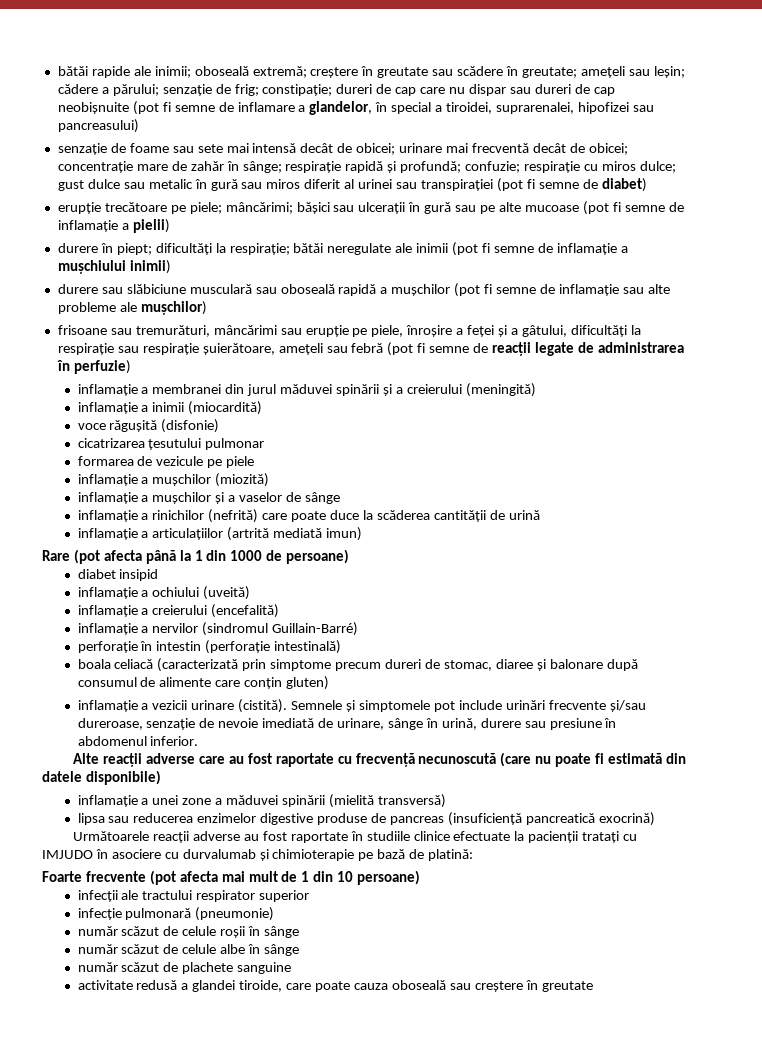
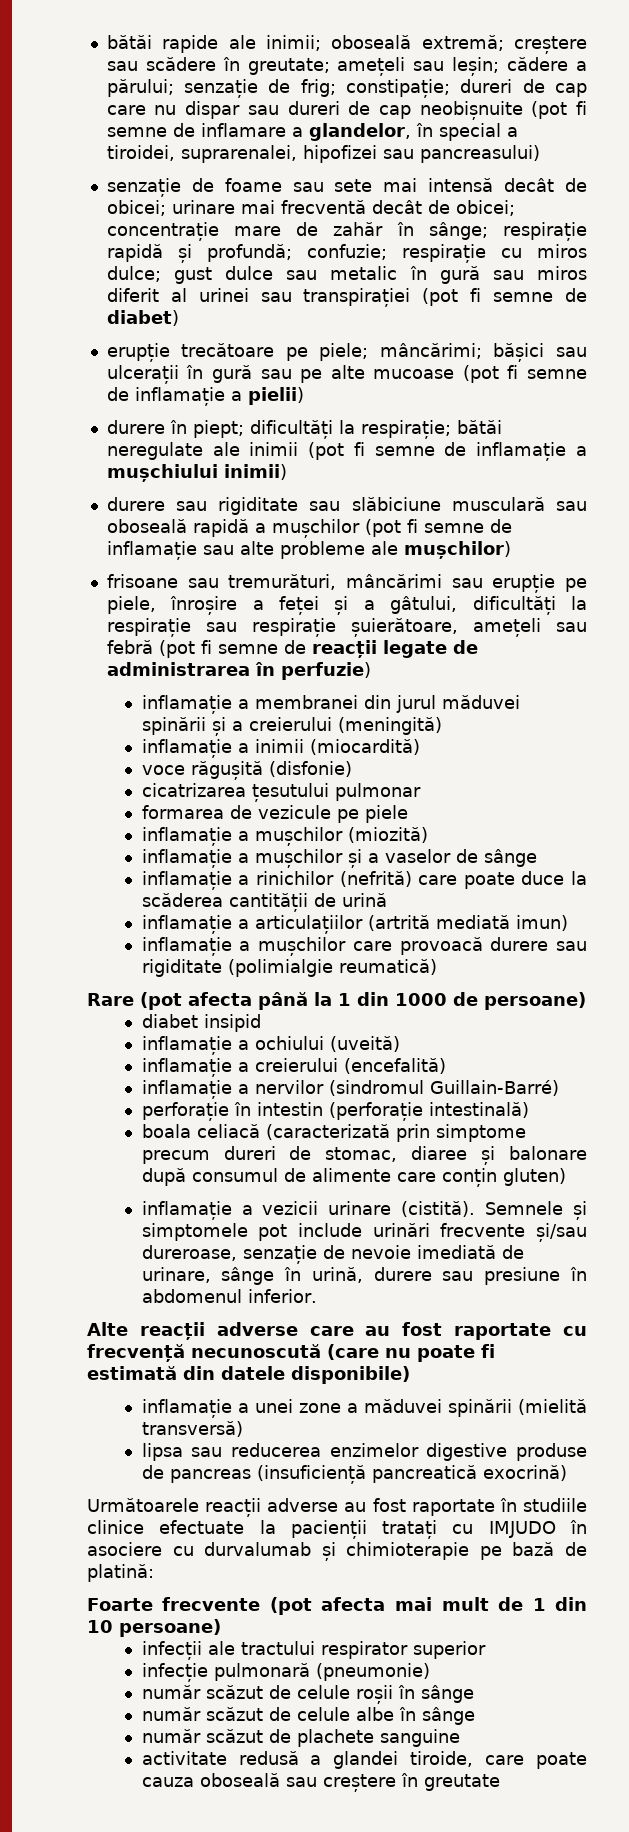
- bătăi rapide ale inimii; oboseală extremă; creștere în greutate sau scădere în greutate; amețeli sau leșin; cădere a părului; senzație de frig; constipație; dureri de cap care nu dispar sau dureri de cap neobișnuite (pot fi semne de inflamare a glandelor, în special a tiroidei, suprarenalei, hipofizei sau pancreasului)
+ bătăi rapide ale inimii; oboseală extremă; creștere sau scădere în greutate; amețeli sau leșin; cădere a părului; senzație de frig; constipație; dureri de cap care nu dispar sau dureri de cap neobișnuite (pot fi semne de inflamare a glandelor, în special a tiroidei, suprarenalei, hipofizei sau pancreasului)
- durere sau slăbiciune musculară sau oboseală rapidă a mușchilor (pot fi semne de inflamație sau alte probleme ale mușchilor)
+ durere sau rigiditate sau slăbiciune musculară sau oboseală rapidă a mușchilor (pot fi semne de inflamație sau alte probleme ale mușchilor)
+ inflamație a mușchilor care provoacă durere sau rigiditate (polimialgie reumatică)

